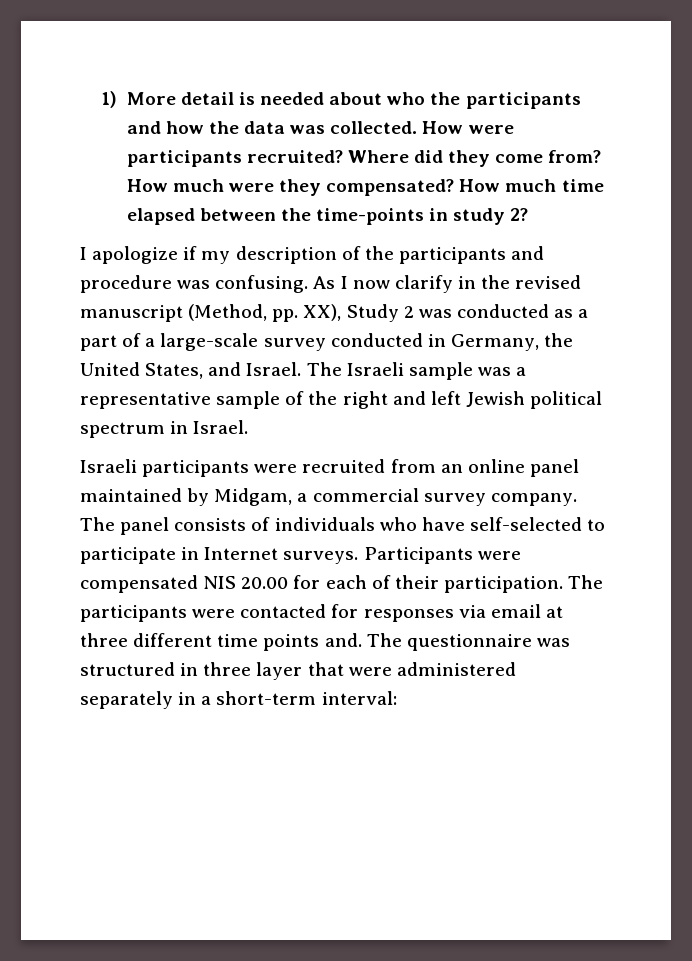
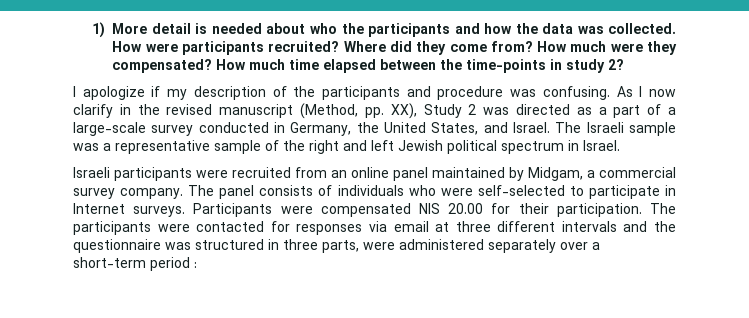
- As I now clarify in the revised manuscript (Method, pp. XX), Study 2 was conducted as a part of a large-scale survey conducted in Germany, the United States, and Israel.
+ As I now clarify in the revised manuscript (Method, pp. XX), Study 2 was directed as a part of a large-scale survey conducted in Germany, the United States, and Israel.
- The panel consists of individuals who have self-selected to participate in Internet surveys.
+ The panel consists of individuals who were self-selected to participate in Internet surveys.
- Participants were compensated NIS 20.00 for each of their participation.
+ Participants were compensated NIS 20.00 for their participation.
- The participants were contacted for responses via email at three different time points and. The questionnaire was structured in three layer that were administered separately in a short-term interval:
+ The participants were contacted for responses via email at three different intervals and the questionnaire was structured in three parts, were administered separately over a short-term period :

